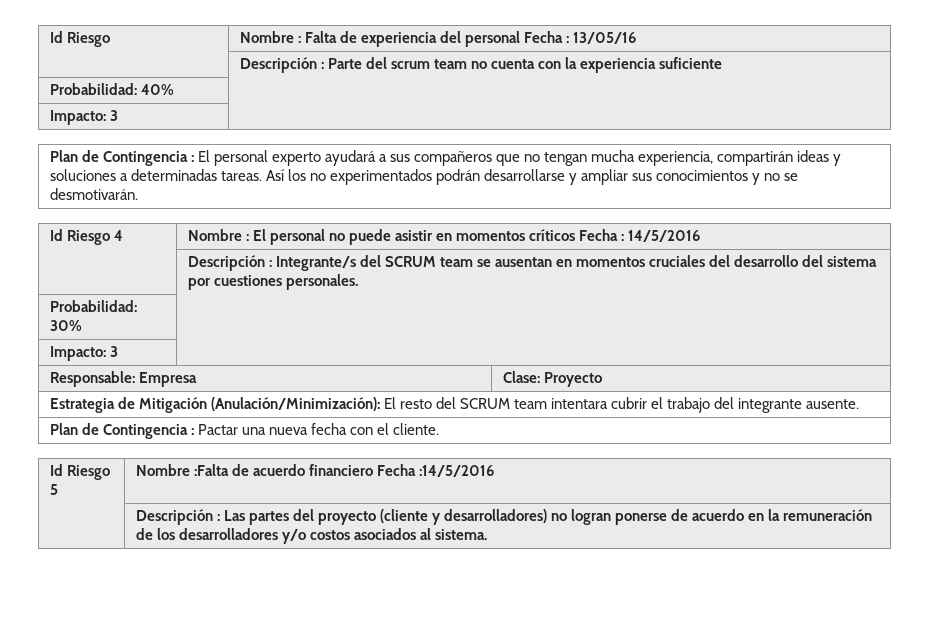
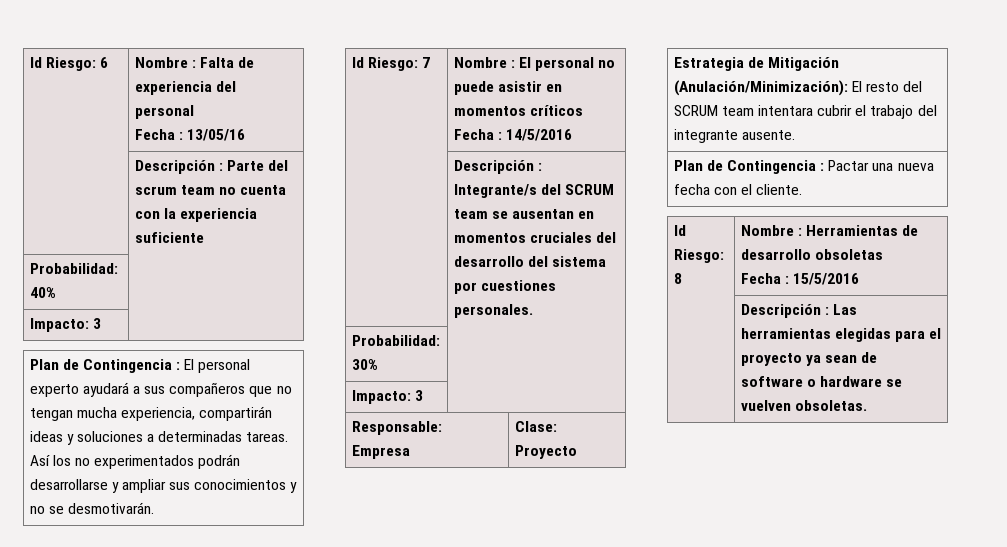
- Id Riesgo | Nombre : Falta de experiencia del personal Fecha : 13/05/16
+ Id Riesgo: 6 | Nombre : Falta de experiencia del personal
+ Fecha : 13/05/16
- Id Riesgo 4 | Nombre : El personal no puede asistir en momentos críticos Fecha : 14/5/2016
+ Id Riesgo: 7 | Nombre : El personal no puede asistir en momentos críticos Fecha : 14/5/2016
- Id Riesgo 5 | Nombre :Falta de acuerdo financiero Fecha :14/5/2016
- | Descripción : Las partes del proyecto (cliente y desarrolladores) no logran ponerse de acuerdo en la remuneración de los desarrolladores y/o costos asociados al sistema.
+ Id Riesgo: 8 | Nombre : Herramientas de desarrollo obsoletas
+ Fecha : 15/5/2016
+ | Descripción : Las herramientas elegidas para el proyecto ya sean de software o hardware se vuelven obsoletas.

